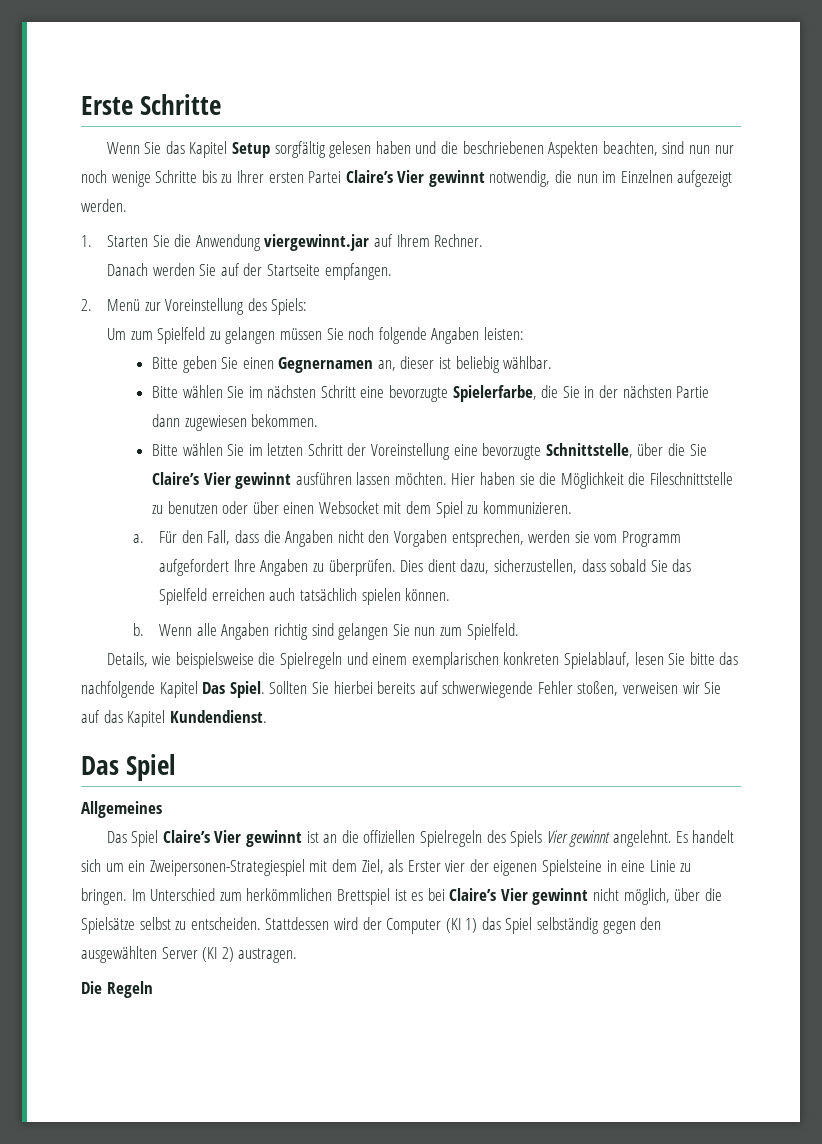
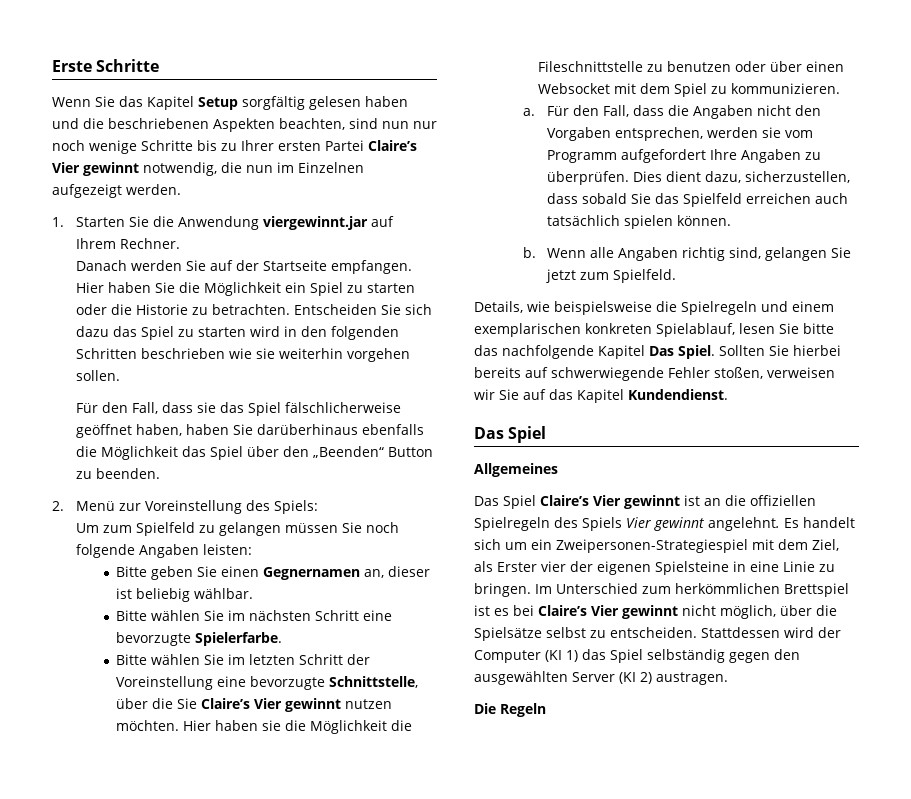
+ Hier haben Sie die Möglichkeit ein Spiel zu starten oder die Historie zu betrachten. Entscheiden Sie sich dazu das Spiel zu starten wird in den folgenden Schritten beschrieben wie sie weiterhin vorgehen sollen.
+ Für den Fall, dass sie das Spiel fälschlicherweise geöffnet haben, haben Sie darüberhinaus ebenfalls die Möglichkeit das Spiel über den „Beenden“ Button zu beenden.
- Bitte wählen Sie im nächsten Schritt eine bevorzugte Spielerfarbe, die Sie in der nächsten Partie dann zugewiesen bekommen.
+ Bitte wählen Sie im nächsten Schritt eine bevorzugte Spielerfarbe.
- Bitte wählen Sie im letzten Schritt der Voreinstellung eine bevorzugte Schnittstelle, über die Sie Claire’s Vier gewinnt ausführen lassen möchten.
+ Bitte wählen Sie im letzten Schritt der Voreinstellung eine bevorzugte Schnittstelle, über die Sie Claire’s Vier gewinnt nutzen möchten.
- Wenn alle Angaben richtig sind gelangen Sie nun zum Spielfeld.
+ Wenn alle Angaben richtig sind, gelangen Sie jetzt zum Spielfeld.

